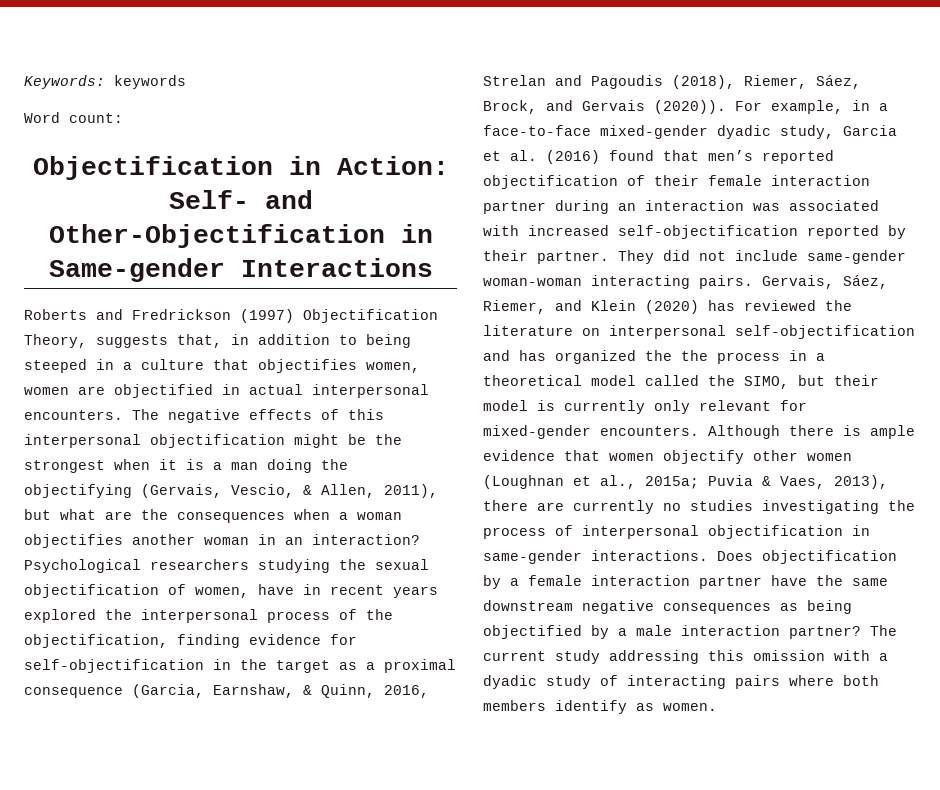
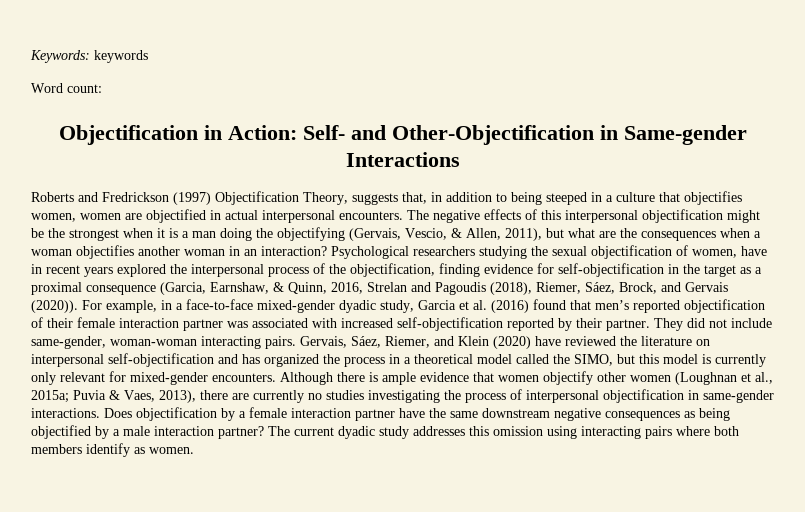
- For example, in a face-to-face mixed-gender dyadic study, Garcia et al. (2016) found that men’s reported objectification of their female interaction partner during an interaction was associated with increased self-objectification reported by their partner.
+ For example, in a face-to-face mixed-gender dyadic study, Garcia et al. (2016) found that men’s reported objectification of their female interaction partner was associated with increased self-objectification reported by their partner.
- They did not include same-gender woman-woman interacting pairs.
+ They did not include same-gender, woman-woman interacting pairs.
- Gervais, Sáez, Riemer, and Klein (2020) has reviewed the literature on interpersonal self-objectification and has organized the the process in a theoretical model called the SIMO, but their model is currently only relevant for mixed-gender encounters.
+ Gervais, Sáez, Riemer, and Klein (2020) have reviewed the literature on interpersonal self-objectification and has organized the process in a theoretical model called the SIMO, but this model is currently only relevant for mixed-gender encounters.
- The current study addressing this omission with a dyadic study of interacting pairs where both members identify as women.
+ The current dyadic study addresses this omission using interacting pairs where both members identify as women.

